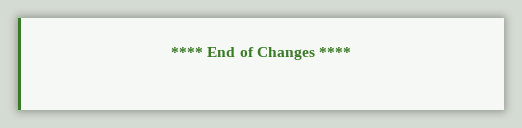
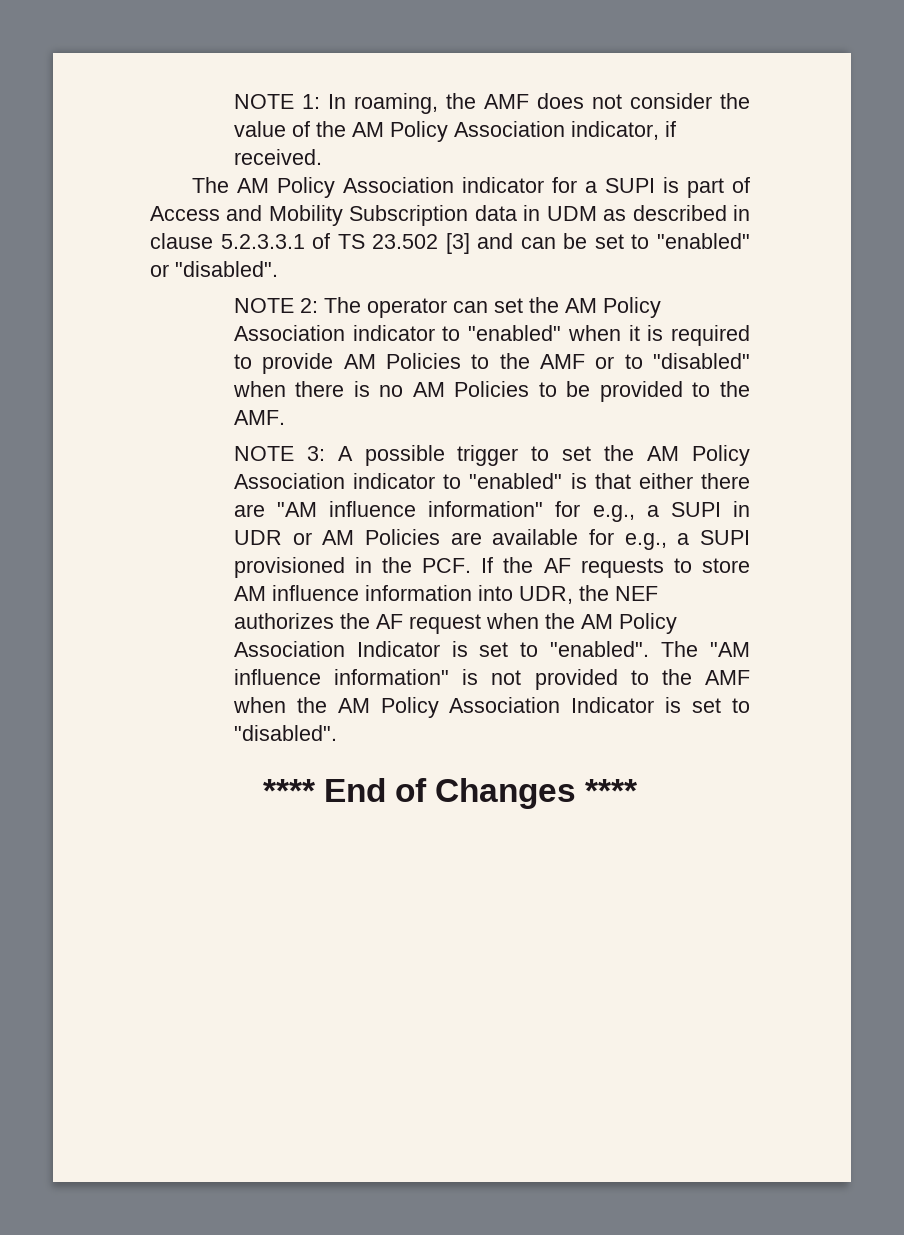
+ NOTE 1: In roaming, the AMF does not consider the value of the AM Policy Association indicator, if received.
+ The AM Policy Association indicator for a SUPI is part of Access and Mobility Subscription data in UDM as described in clause 5.2.3.3.1 of TS 23.502 [3] and can be set to "enabled" or "disabled".
+ NOTE 2: The operator can set the AM Policy Association indicator to "enabled" when it is required to provide AM Policies to the AMF or to "disabled" when there is no AM Policies to be provided to the AMF.
+ NOTE 3: A possible trigger to set the AM Policy Association indicator to "enabled" is that either there are "AM influence information" for e.g., a SUPI in UDR or AM Policies are available for e.g., a SUPI provisioned in the PCF. If the AF requests to store AM influence information into UDR, the NEF authorizes the AF request when the AM Policy Association Indicator is set to "enabled". The "AM influence information" is not provided to the AMF when the AM Policy Association Indicator is set to "disabled".

